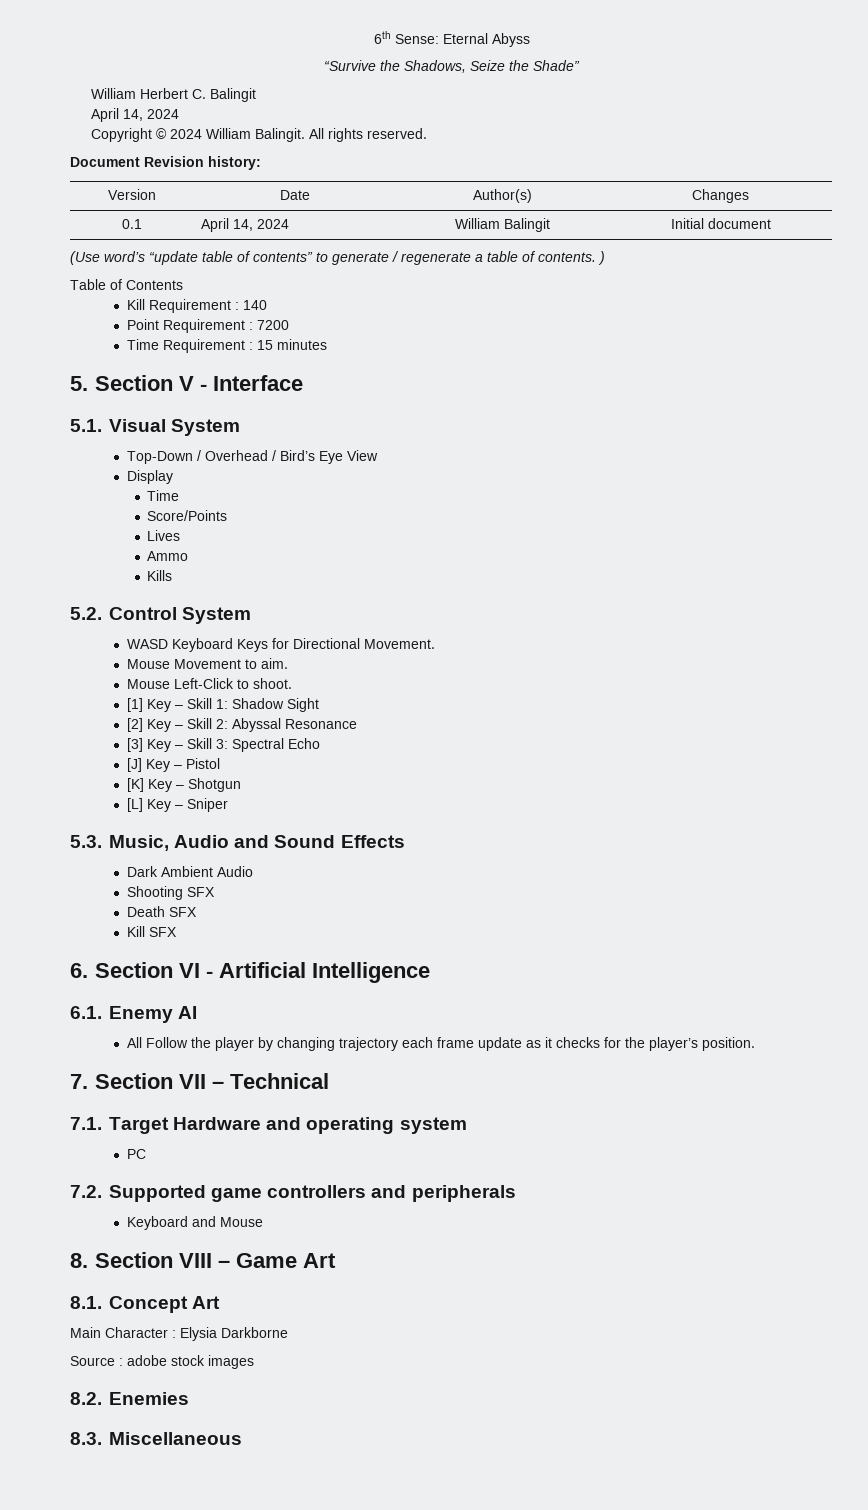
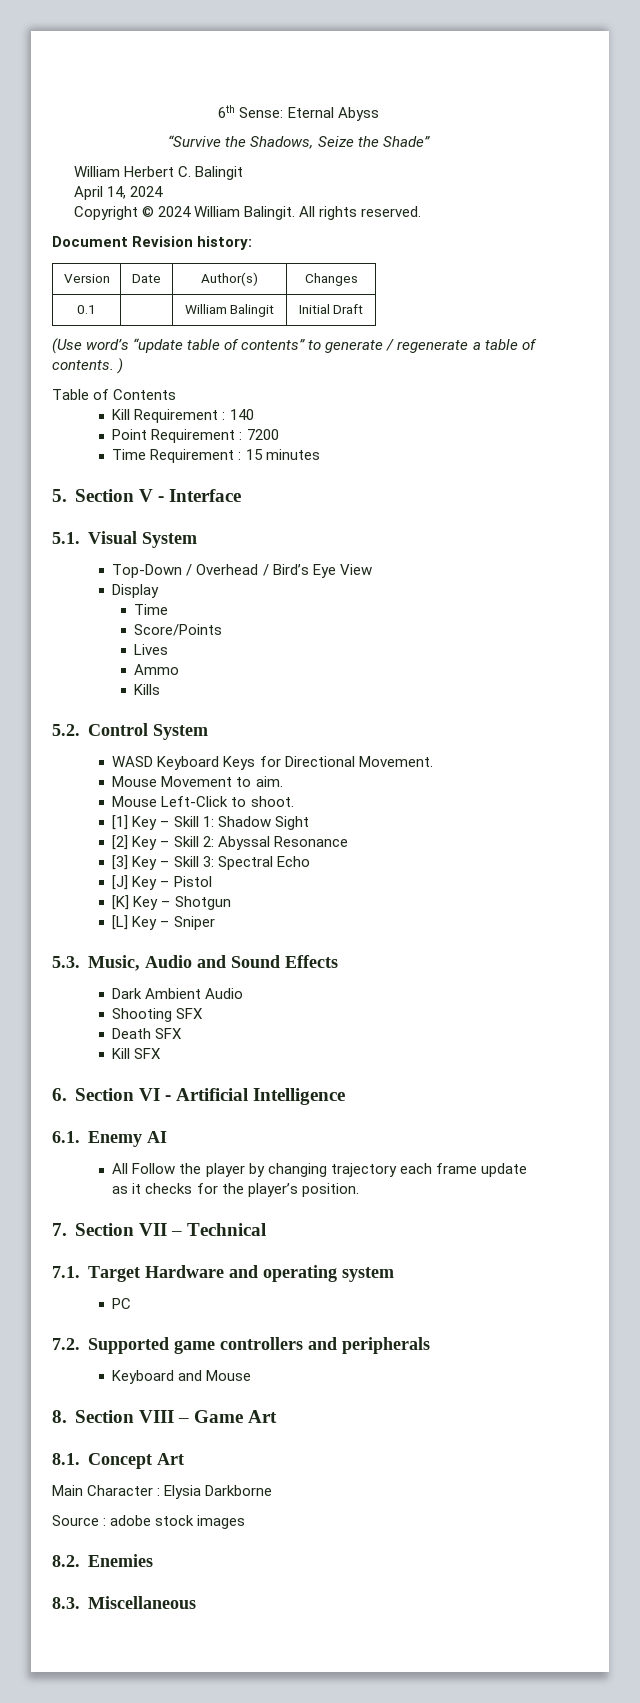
- 0.1 | April 14, 2024 | William Balingit | Initial document
+ 0.1 | | William Balingit | Initial Draft

